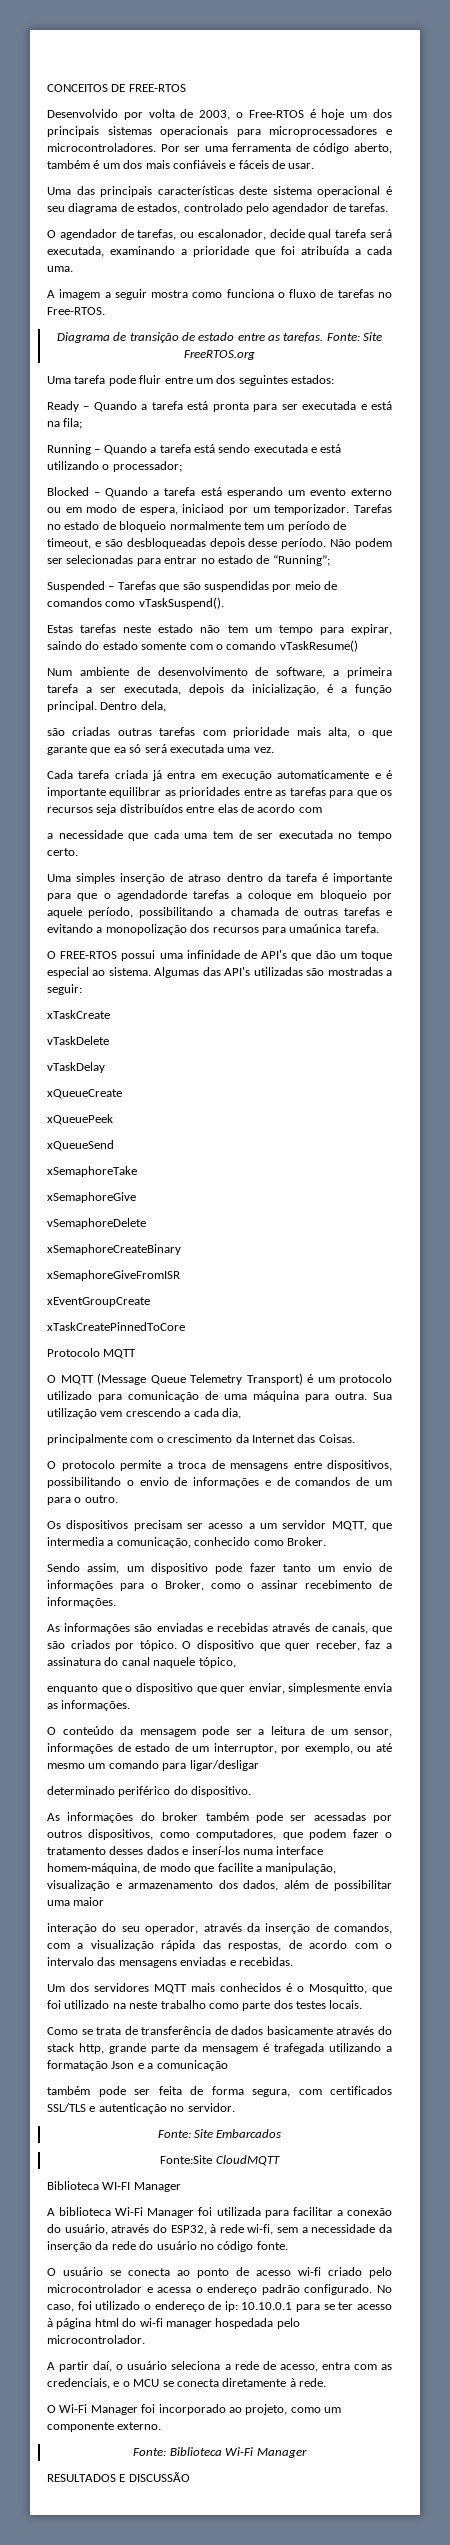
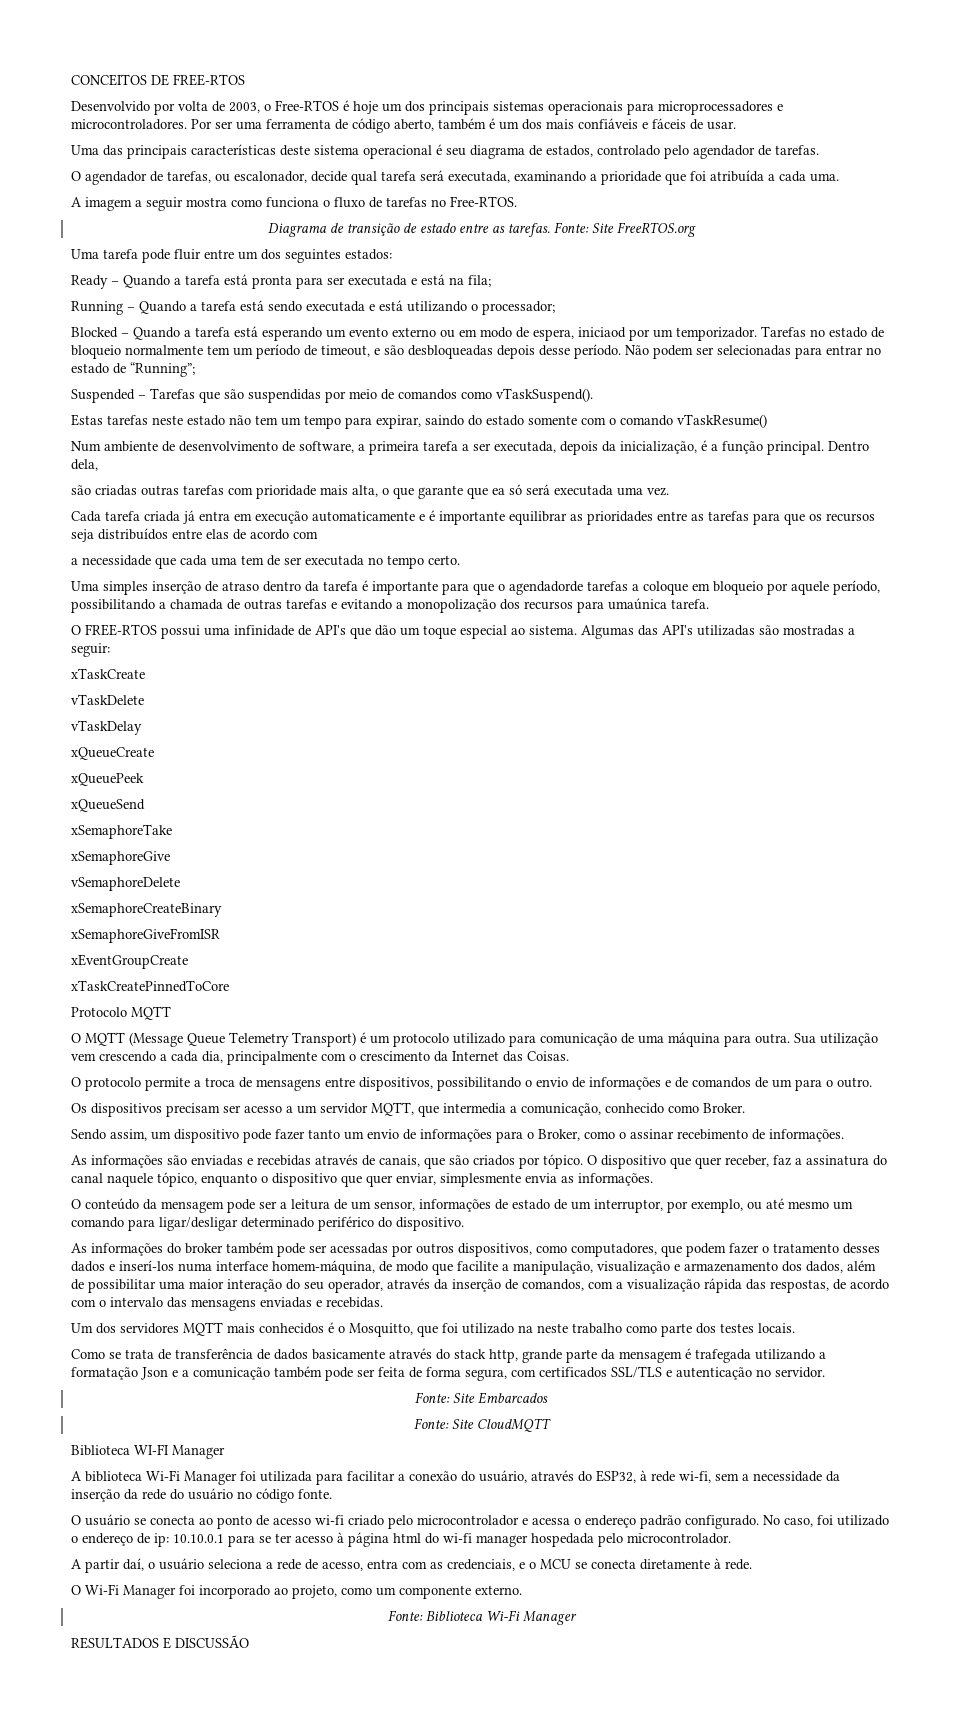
- Sua utilização vem crescendo a cada dia,
- principalmente com o crescimento da Internet das Coisas.
+ Sua utilização vem crescendo a cada dia, principalmente com o crescimento da Internet das Coisas.
- O dispositivo que quer receber, faz a assinatura do canal naquele tópico,
- enquanto que o dispositivo que quer enviar, simplesmente envia as informações.
+ O dispositivo que quer receber, faz a assinatura do canal naquele tópico, enquanto o dispositivo que quer enviar, simplesmente envia as informações.
- O conteúdo da mensagem pode ser a leitura de um sensor, informações de estado de um interruptor, por exemplo, ou até mesmo um comando para ligar/desligar
- determinado periférico do dispositivo.
+ O conteúdo da mensagem pode ser a leitura de um sensor, informações de estado de um interruptor, por exemplo, ou até mesmo um comando para ligar/desligar determinado periférico do dispositivo.
- As informações do broker também pode ser acessadas por outros dispositivos, como computadores, que podem fazer o tratamento desses dados e inserí-los numa interface homem-máquina, de modo que facilite a manipulação, visualização e armazenamento dos dados, além de possibilitar uma maior
- interação do seu operador, através da inserção de comandos, com a visualização rápida das respostas, de acordo com o intervalo das mensagens enviadas e recebidas.
+ As informações do broker também pode ser acessadas por outros dispositivos, como computadores, que podem fazer o tratamento desses dados e inserí-los numa interface homem-máquina, de modo que facilite a manipulação, visualização e armazenamento dos dados, além de possibilitar uma maior interação do seu operador, através da inserção de comandos, com a visualização rápida das respostas, de acordo com o intervalo das mensagens enviadas e recebidas.
- Como se trata de transferência de dados basicamente através do stack http, grande parte da mensagem é trafegada utilizando a formatação Json e a comunicação
- também pode ser feita de forma segura, com certificados SSL/TLS e autenticação no servidor.
+ Como se trata de transferência de dados basicamente através do stack http, grande parte da mensagem é trafegada utilizando a formatação Json e a comunicação também pode ser feita de forma segura, com certificados SSL/TLS e autenticação no servidor.
- Fonte:Site CloudMQTT
+ Fonte: Site CloudMQTT

